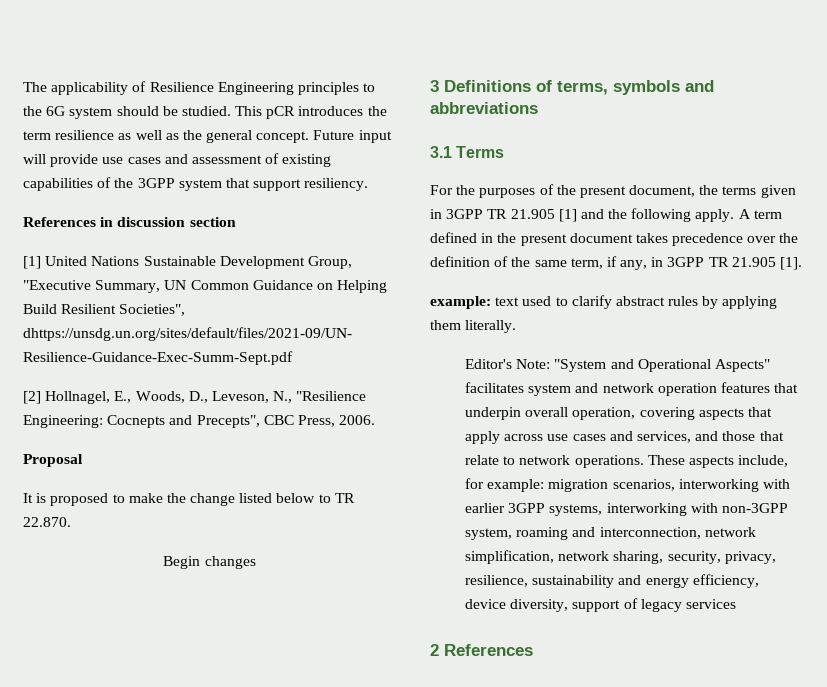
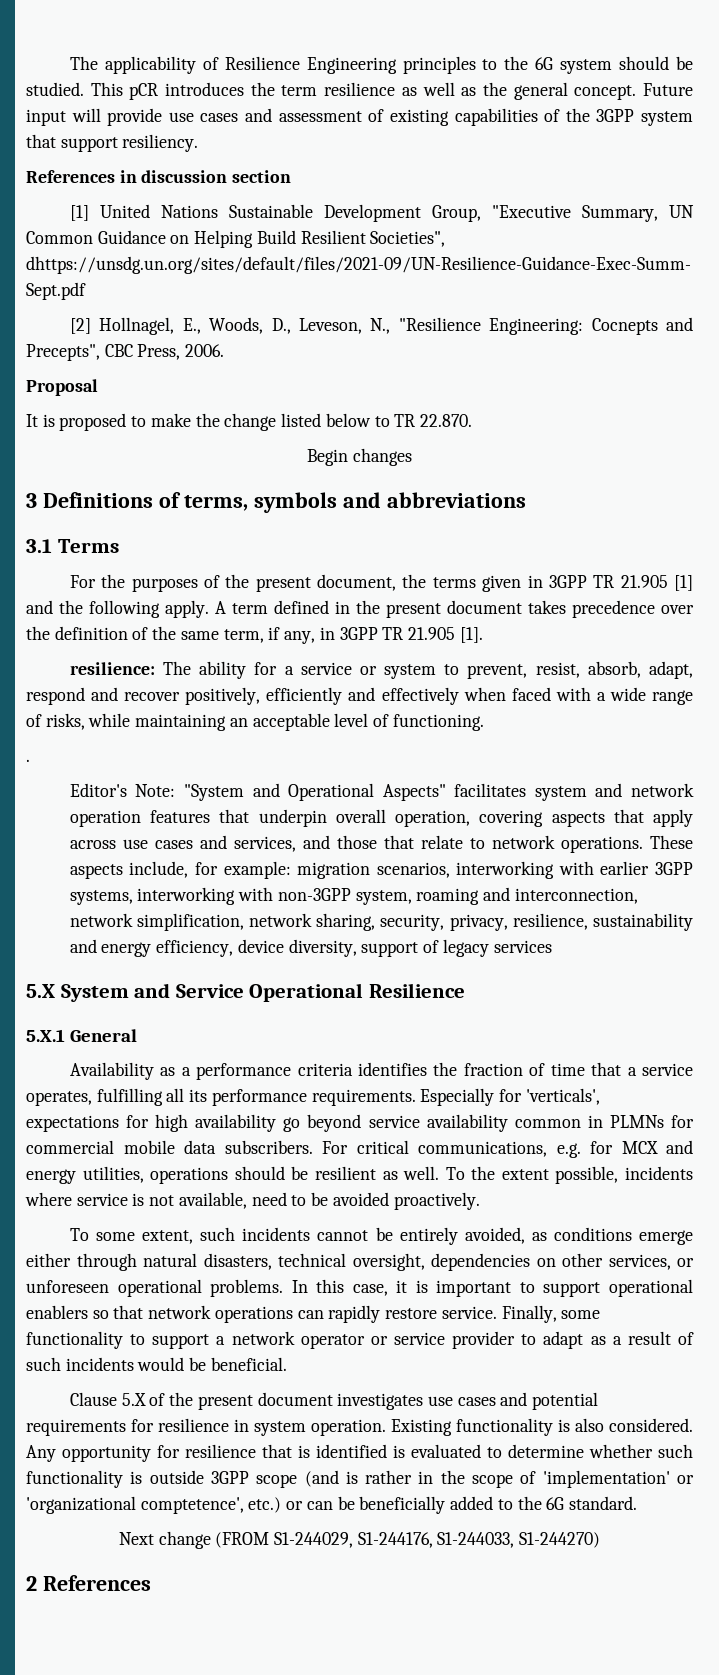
- example: text used to clarify abstract rules by applying them literally.
+ resilience: The ability for a service or system to prevent, resist, absorb, adapt, respond and recover positively, efficiently and effectively when faced with a wide range of risks, while maintaining an acceptable level of functioning.
+ .
+ 5.X System and Service Operational Resilience
+ 5.X.1 General
+ Availability as a performance criteria identifies the fraction of time that a service operates, fulfilling all its performance requirements. Especially for 'verticals', expectations for high availability go beyond service availability common in PLMNs for commercial mobile data subscribers. For critical communications, e.g. for MCX and energy utilities, operations should be resilient as well. To the extent possible, incidents where service is not available, need to be avoided proactively.
+ To some extent, such incidents cannot be entirely avoided, as conditions emerge either through natural disasters, technical oversight, dependencies on other services, or unforeseen operational problems. In this case, it is important to support operational enablers so that network operations can rapidly restore service. Finally, some functionality to support a network operator or service provider to adapt as a result of such incidents would be beneficial.
+ Clause 5.X of the present document investigates use cases and potential requirements for resilience in system operation. Existing functionality is also considered. Any opportunity for resilience that is identified is evaluated to determine whether such functionality is outside 3GPP scope (and is rather in the scope of 'implementation' or 'organizational comptetence', etc.) or can be beneficially added to the 6G standard.
+ Next change (FROM S1-244029, S1-244176, S1-244033, S1-244270)

